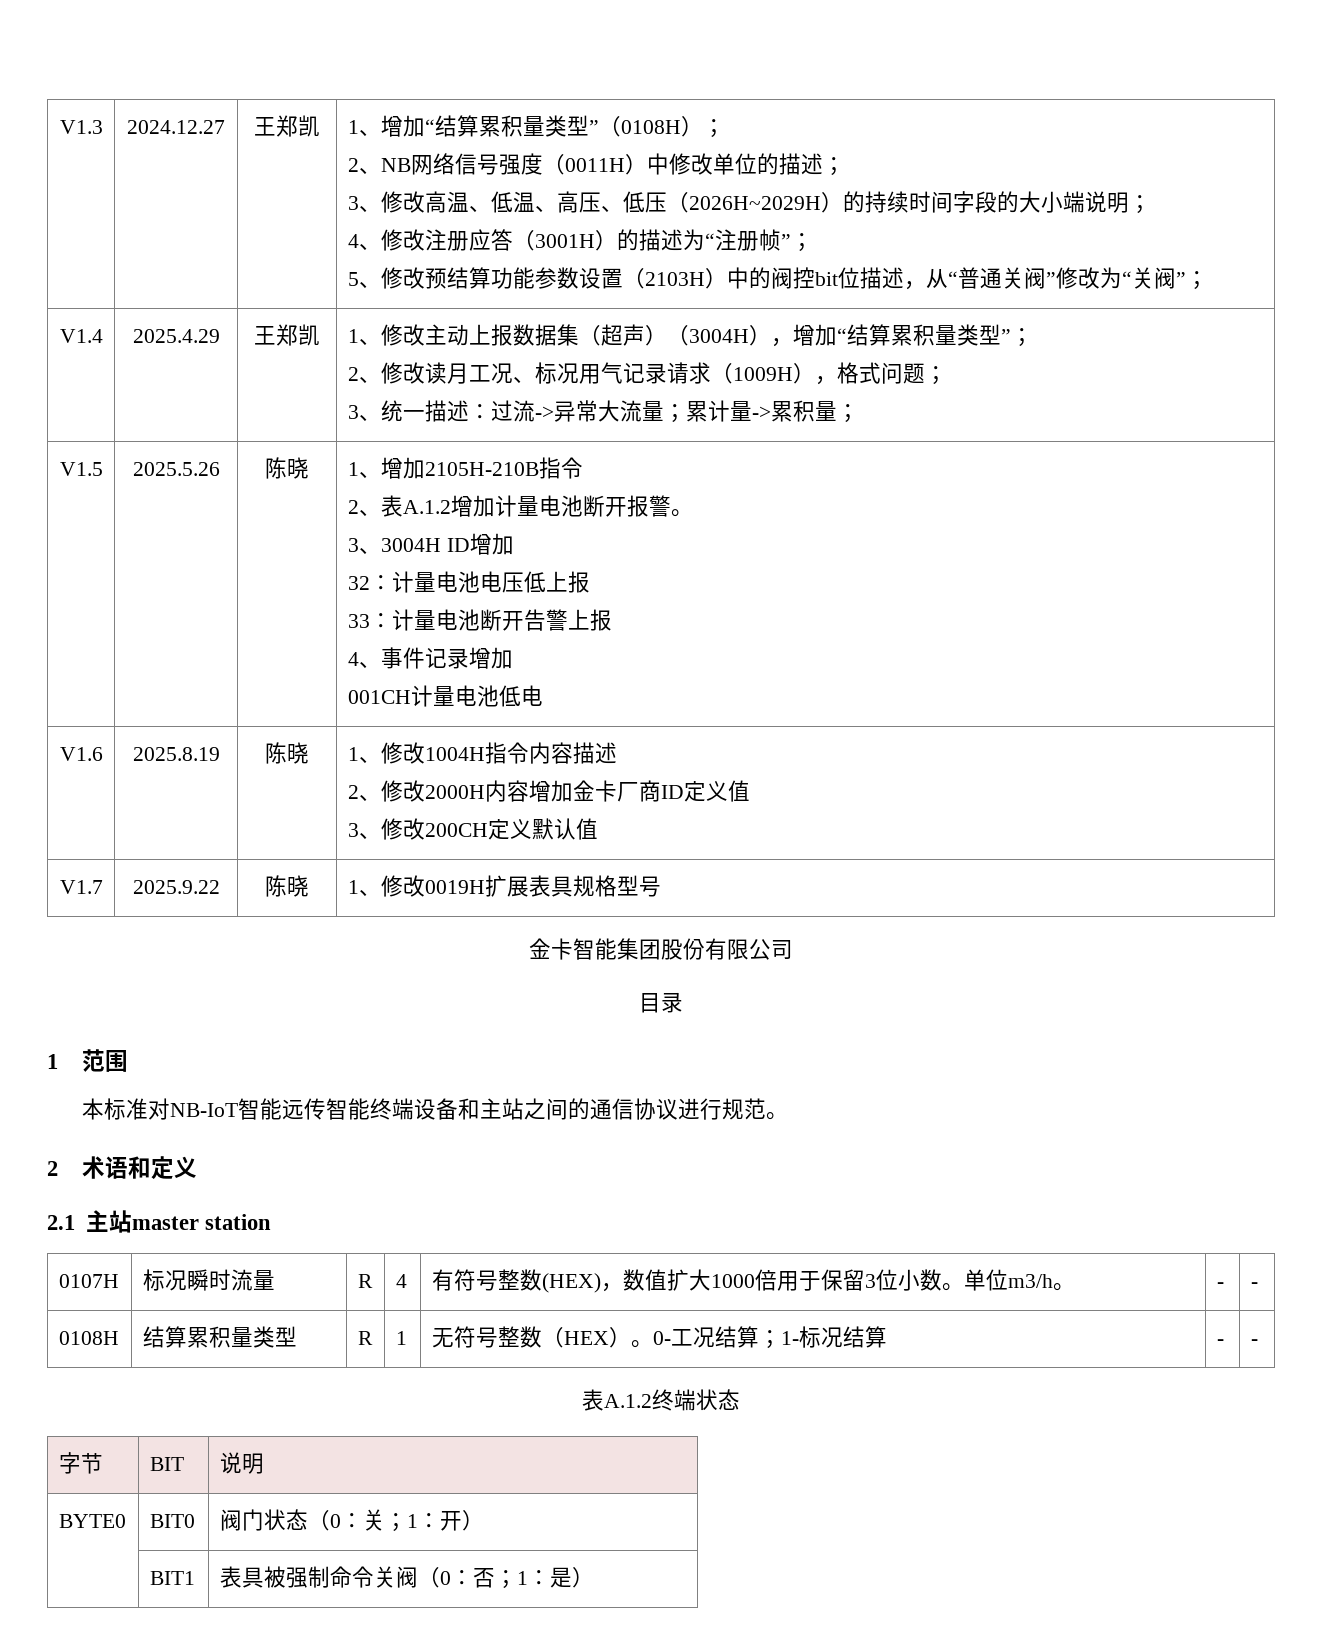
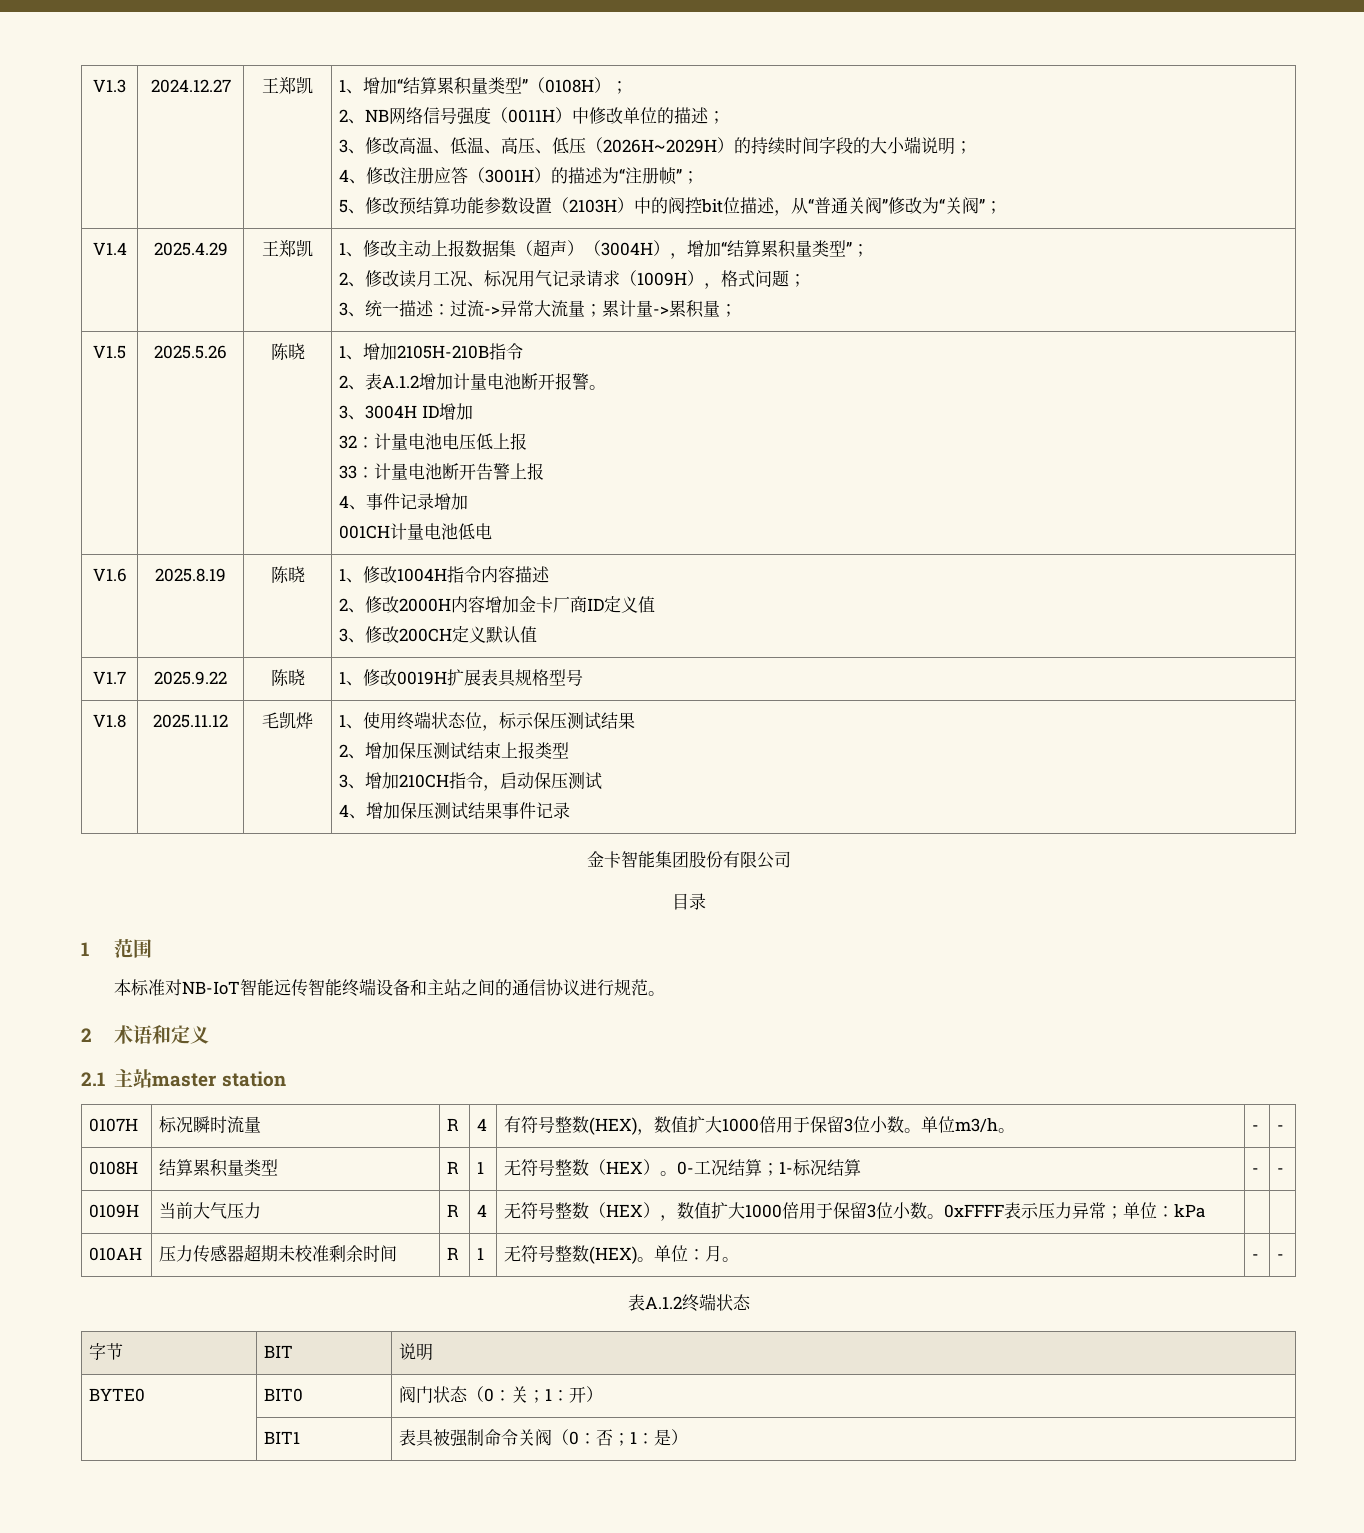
+ V1.8 | 2025.11.12 | 毛凯烨 | 1、使用终端状态位，标示保压测试结果
+ 2、增加保压测试结束上报类型
+ 3、增加210CH指令，启动保压测试
+ 4、增加保压测试结果事件记录
+ 0109H | 当前大气压力 | R | 4 | 无符号整数（HEX），数值扩大1000倍用于保留3位小数。0xFFFF表示压力异常；单位：kPa | |
+ 010AH | 压力传感器超期未校准剩余时间 | R | 1 | 无符号整数(HEX)。单位：月。 | - | -

